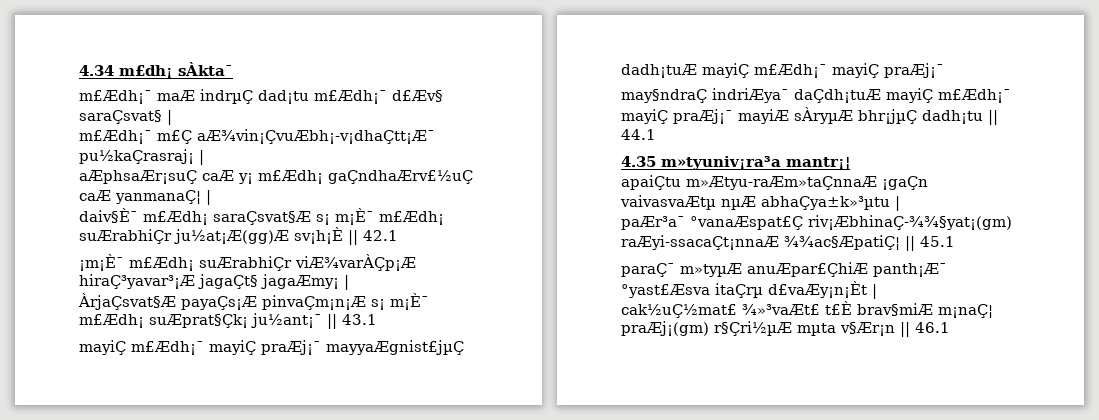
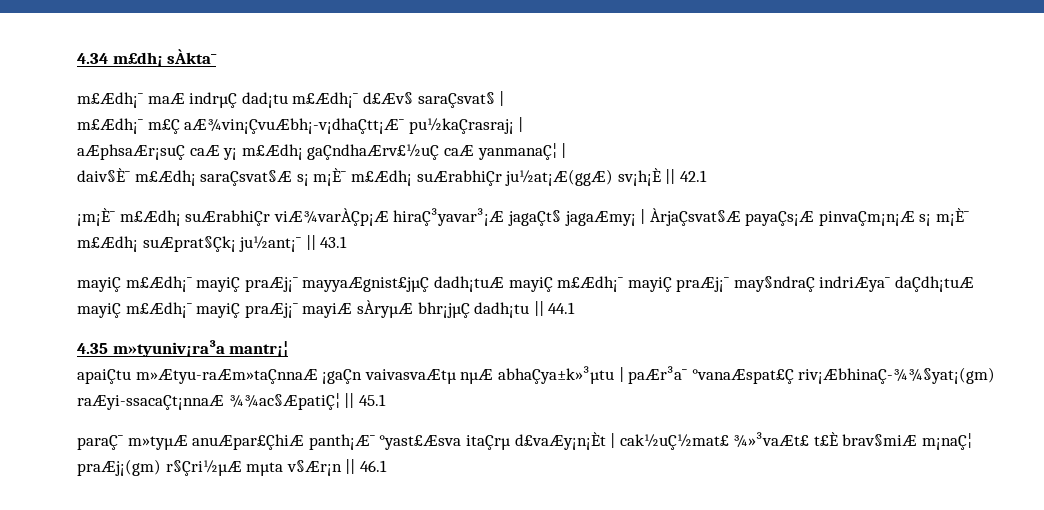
- daiv§È¯ m£Ædh¡ saraÇsvat§Æ s¡ m¡È¯ m£Ædh¡ suÆrabhiÇr ju½at¡Æ(gg)Æ sv¡h¡È || 42.1
+ daiv§È¯ m£Ædh¡ saraÇsvat§Æ s¡ m¡È¯ m£Ædh¡ suÆrabhiÇr ju½at¡Æ(ggÆ) sv¡h¡È || 42.1
- ¡m¡È¯ m£Ædh¡ suÆrabhiÇr viÆ¾varÀÇp¡Æ hiraÇ³yavar³¡Æ jagaÇt§ jagaÆmy¡ |
- ÀrjaÇsvat§Æ payaÇs¡Æ pinvaÇm¡n¡Æ s¡ m¡È¯ m£Ædh¡ suÆprat§Çk¡ ju½ant¡¯ || 43.1
+ ¡m¡È¯ m£Ædh¡ suÆrabhiÇr viÆ¾varÀÇp¡Æ hiraÇ³yavar³¡Æ jagaÇt§ jagaÆmy¡ | ÀrjaÇsvat§Æ payaÇs¡Æ pinvaÇm¡n¡Æ s¡ m¡È¯ m£Ædh¡ suÆprat§Çk¡ ju½ant¡¯ || 43.1
- mayiÇ m£Ædh¡¯ mayiÇ praÆj¡¯ mayyaÆgnist£jµÇ dadh¡tuÆ mayiÇ m£Ædh¡¯ mayiÇ praÆj¡¯
- may§ndraÇ indriÆya¯ daÇdh¡tuÆ mayiÇ m£Ædh¡¯ mayiÇ praÆj¡¯ mayiÆ sÀryµÆ bhr¡jµÇ dadh¡tu || 44.1
+ mayiÇ m£Ædh¡¯ mayiÇ praÆj¡¯ mayyaÆgnist£jµÇ dadh¡tuÆ mayiÇ m£Ædh¡¯ mayiÇ praÆj¡¯ may§ndraÇ indriÆya¯ daÇdh¡tuÆ mayiÇ m£Ædh¡¯ mayiÇ praÆj¡¯ mayiÆ sÀryµÆ bhr¡jµÇ dadh¡tu || 44.1
- apaiÇtu m»Ætyu-raÆm»taÇnnaÆ ¡gaÇn vaivasvaÆtµ nµÆ abhaÇya±k»³µtu |
- paÆr³a¯ °vanaÆspat£Ç riv¡ÆbhinaÇ-¾¾§yat¡(gm) raÆyi-ssacaÇt¡nnaÆ ¾¾ac§ÆpatiÇ¦ || 45.1
+ apaiÇtu m»Ætyu-raÆm»taÇnnaÆ ¡gaÇn vaivasvaÆtµ nµÆ abhaÇya±k»³µtu | paÆr³a¯ °vanaÆspat£Ç riv¡ÆbhinaÇ-¾¾§yat¡(gm) raÆyi-ssacaÇt¡nnaÆ ¾¾ac§ÆpatiÇ¦ || 45.1
- paraÇ¯ m»tyµÆ anuÆpar£ÇhiÆ panth¡Æ¯ °yast£Æsva itaÇrµ d£vaÆy¡n¡Èt |
- cak½uÇ½mat£ ¾»³vaÆt£ t£È brav§miÆ m¡naÇ¦ praÆj¡(gm) r§Çri½µÆ mµta v§Ær¡n || 46.1
+ paraÇ¯ m»tyµÆ anuÆpar£ÇhiÆ panth¡Æ¯ °yast£Æsva itaÇrµ d£vaÆy¡n¡Èt | cak½uÇ½mat£ ¾»³vaÆt£ t£È brav§miÆ m¡naÇ¦ praÆj¡(gm) r§Çri½µÆ mµta v§Ær¡n || 46.1

